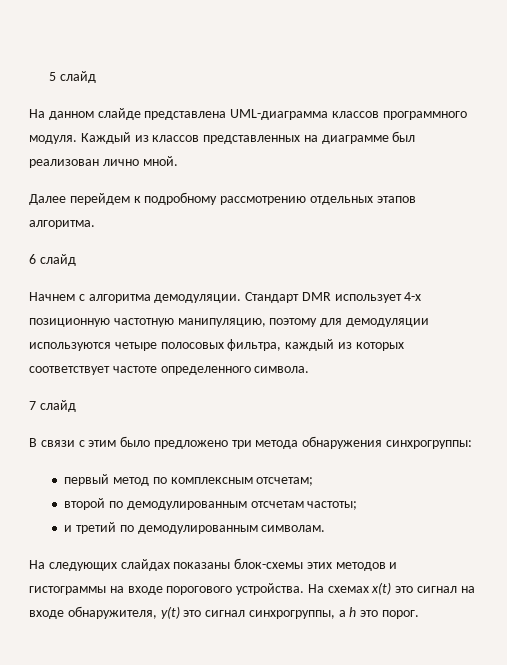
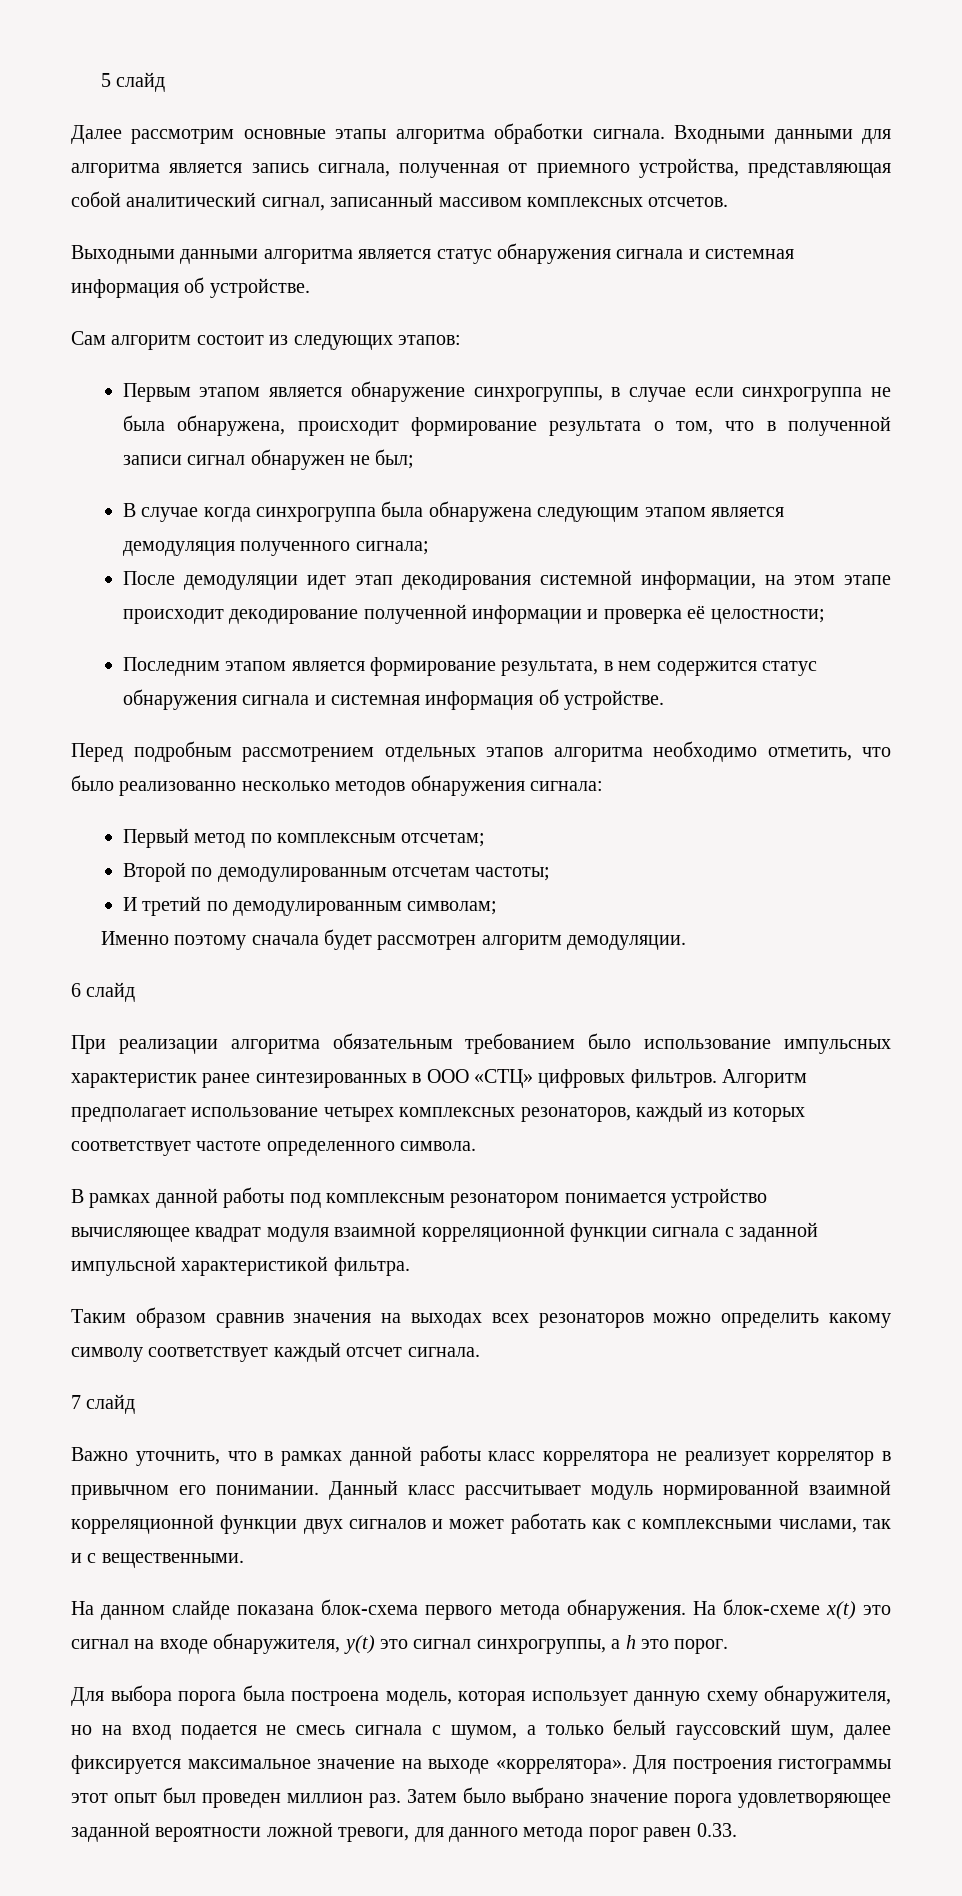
- На данном слайде представлена UML-диаграмма классов программного модуля. Каждый из классов представленных на диаграмме был реализован лично мной.
- Далее перейдем к подробному рассмотрению отдельных этапов алгоритма.
+ Далее рассмотрим основные этапы алгоритма обработки сигнала. Входными данными для алгоритма является запись сигнала, полученная от приемного устройства, представляющая собой аналитический сигнал, записанный массивом комплексных отсчетов.
+ Выходными данными алгоритма является статус обнаружения сигнала и системная информация об устройстве.
+ Сам алгоритм состоит из следующих этапов:
+ Первым этапом является обнаружение синхрогруппы, в случае если синхрогруппа не была обнаружена, происходит формирование результата о том, что в полученной записи сигнал обнаружен не был;
+ В случае когда синхрогруппа была обнаружена следующим этапом является демодуляция полученного сигнала;
+ После демодуляции идет этап декодирования системной информации, на этом этапе происходит декодирование полученной информации и проверка её целостности;
+ Последним этапом является формирование результата, в нем содержится статус обнаружения сигнала и системная информация об устройстве.
+ Перед подробным рассмотрением отдельных этапов алгоритма необходимо отметить, что было реализованно несколько методов обнаружения сигнала:
+ Первый метод по комплексным отсчетам;
+ Второй по демодулированным отсчетам частоты;
+ И третий по демодулированным символам;
+ Именно поэтому сначала будет рассмотрен алгоритм демодуляции.
  6 слайд
- Начнем с алгоритма демодуляции. Стандарт DMR использует 4-х позиционную частотную манипуляцию, поэтому для демодуляции используются четыре полосовых фильтра, каждый из которых соответствует частоте определенного символа.
+ При реализации алгоритма обязательным требованием было использование импульсных характеристик ранее синтезированных в ООО «СТЦ» цифровых фильтров. Алгоритм предполагает использование четырех комплексных резонаторов, каждый из которых соответствует частоте определенного символа.
+ В рамках данной работы под комплексным резонатором понимается устройство вычисляющее квадрат модуля взаимной корреляционной функции сигнала с заданной импульсной характеристикой фильтра.
+ Таким образом сравнив значения на выходах всех резонаторов можно определить какому символу соответствует каждый отсчет сигнала.
  7 слайд
- В связи с этим было предложено три метода обнаружения синхрогруппы:
- первый метод по комплексным отсчетам;
- второй по демодулированным отсчетам частоты;
- и третий по демодулированным символам.
- На следующих слайдах показаны блок-схемы этих методов и гистограммы на входе порогового устройства. На схемах x(t) это сигнал на входе обнаружителя, y(t) это сигнал синхрогруппы, а h это порог.
+ Важно уточнить, что в рамках данной работы класс коррелятора не реализует коррелятор в привычном его понимании. Данный класс рассчитывает модуль нормированной взаимной корреляционной функции двух сигналов и может работать как с комплексными числами, так и с вещественными.
+ На данном слайде показана блок-схема первого метода обнаружения. На блок-схеме x(t) это сигнал на входе обнаружителя, y(t) это сигнал синхрогруппы, а h это порог.
+ Для выбора порога была построена модель, которая использует данную схему обнаружителя, но на вход подается не смесь сигнала с шумом, а только белый гауссовский шум, далее фиксируется максимальное значение на выходе «коррелятора». Для построения гистограммы этот опыт был проведен миллион раз. Затем было выбрано значение порога удовлетворяющее заданной вероятности ложной тревоги, для данного метода порог равен 0.33.

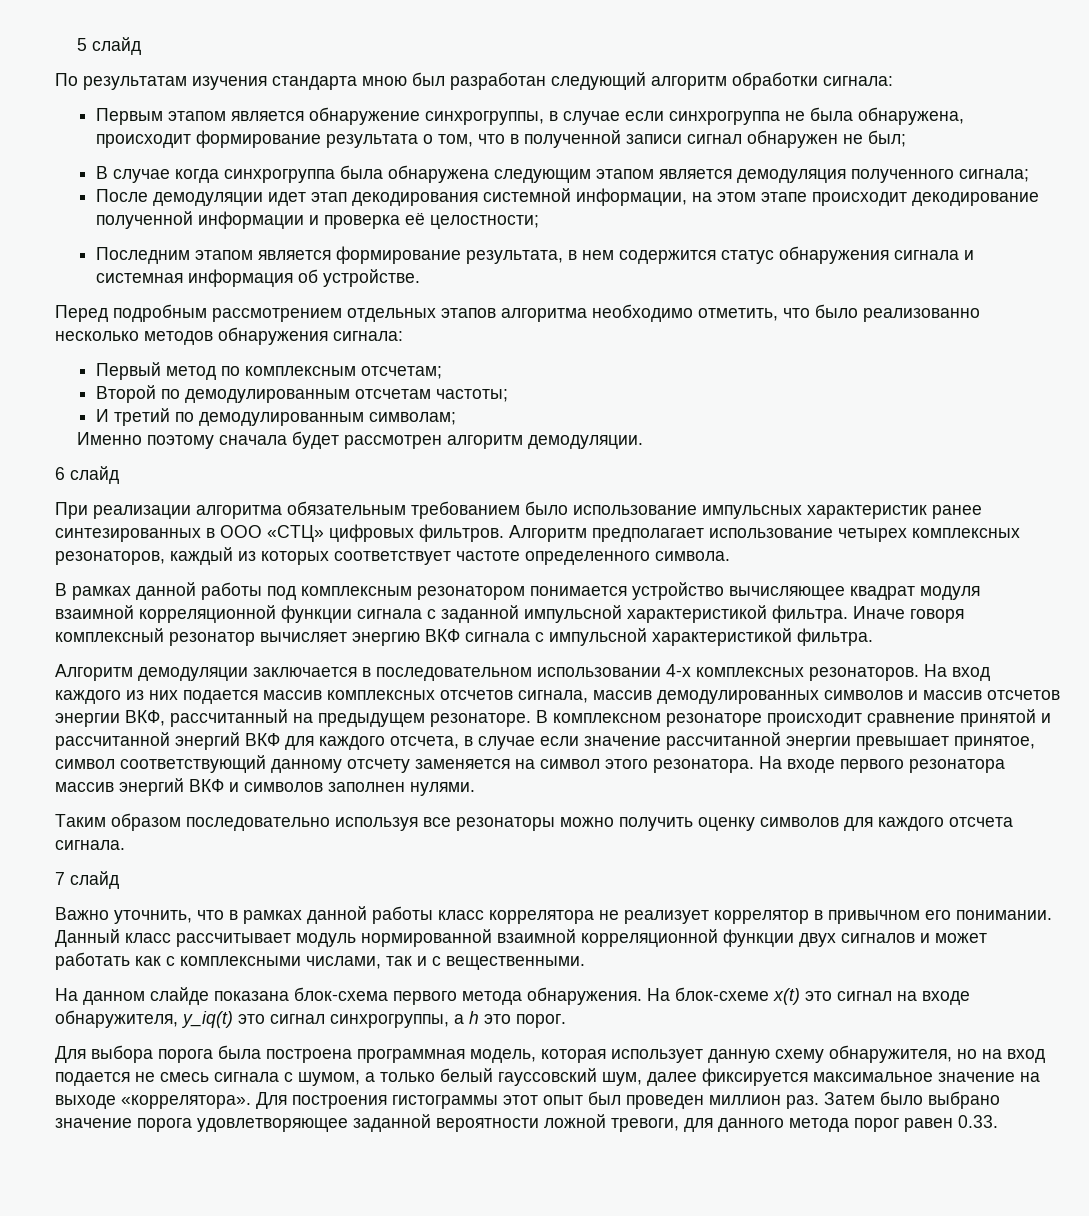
- Далее рассмотрим основные этапы алгоритма обработки сигнала. Входными данными для алгоритма является запись сигнала, полученная от приемного устройства, представляющая собой аналитический сигнал, записанный массивом комплексных отсчетов.
- Выходными данными алгоритма является статус обнаружения сигнала и системная информация об устройстве.
- Сам алгоритм состоит из следующих этапов:
+ По результатам изучения стандарта мною был разработан следующий алгоритм обработки сигнала:
- В рамках данной работы под комплексным резонатором понимается устройство вычисляющее квадрат модуля взаимной корреляционной функции сигнала с заданной импульсной характеристикой фильтра.
- Таким образом сравнив значения на выходах всех резонаторов можно определить какому символу соответствует каждый отсчет сигнала.
+ В рамках данной работы под комплексным резонатором понимается устройство вычисляющее квадрат модуля взаимной корреляционной функции сигнала с заданной импульсной характеристикой фильтра. Иначе говоря комплексный резонатор вычисляет энергию ВКФ сигнала с импульсной характеристикой фильтра.
+ Алгоритм демодуляции заключается в последовательном использовании 4-х комплексных резонаторов. На вход каждого из них подается массив комплексных отсчетов сигнала, массив демодулированных символов и массив отсчетов энергии ВКФ, рассчитанный на предыдущем резонаторе. В комплексном резонаторе происходит сравнение принятой и рассчитанной энергий ВКФ для каждого отсчета, в случае если значение рассчитанной энергии превышает принятое, символ соответствующий данному отсчету заменяется на символ этого резонатора. На входе первого резонатора массив энергий ВКФ и символов заполнен нулями.
+ Таким образом последовательно используя все резонаторы можно получить оценку символов для каждого отсчета сигнала.
- На блок-схеме x(t) это сигнал на входе обнаружителя, y(t) это сигнал синхрогруппы, а h это порог.
+ На блок-схеме x(t) это сигнал на входе обнаружителя, y_iq(t) это сигнал синхрогруппы, а h это порог.
- Для выбора порога была построена модель, которая использует данную схему обнаружителя, но на вход подается не смесь сигнала с шумом, а только белый гауссовский шум, далее фиксируется максимальное значение на выходе «коррелятора».
+ Для выбора порога была построена программная модель, которая использует данную схему обнаружителя, но на вход подается не смесь сигнала с шумом, а только белый гауссовский шум, далее фиксируется максимальное значение на выходе «коррелятора».

